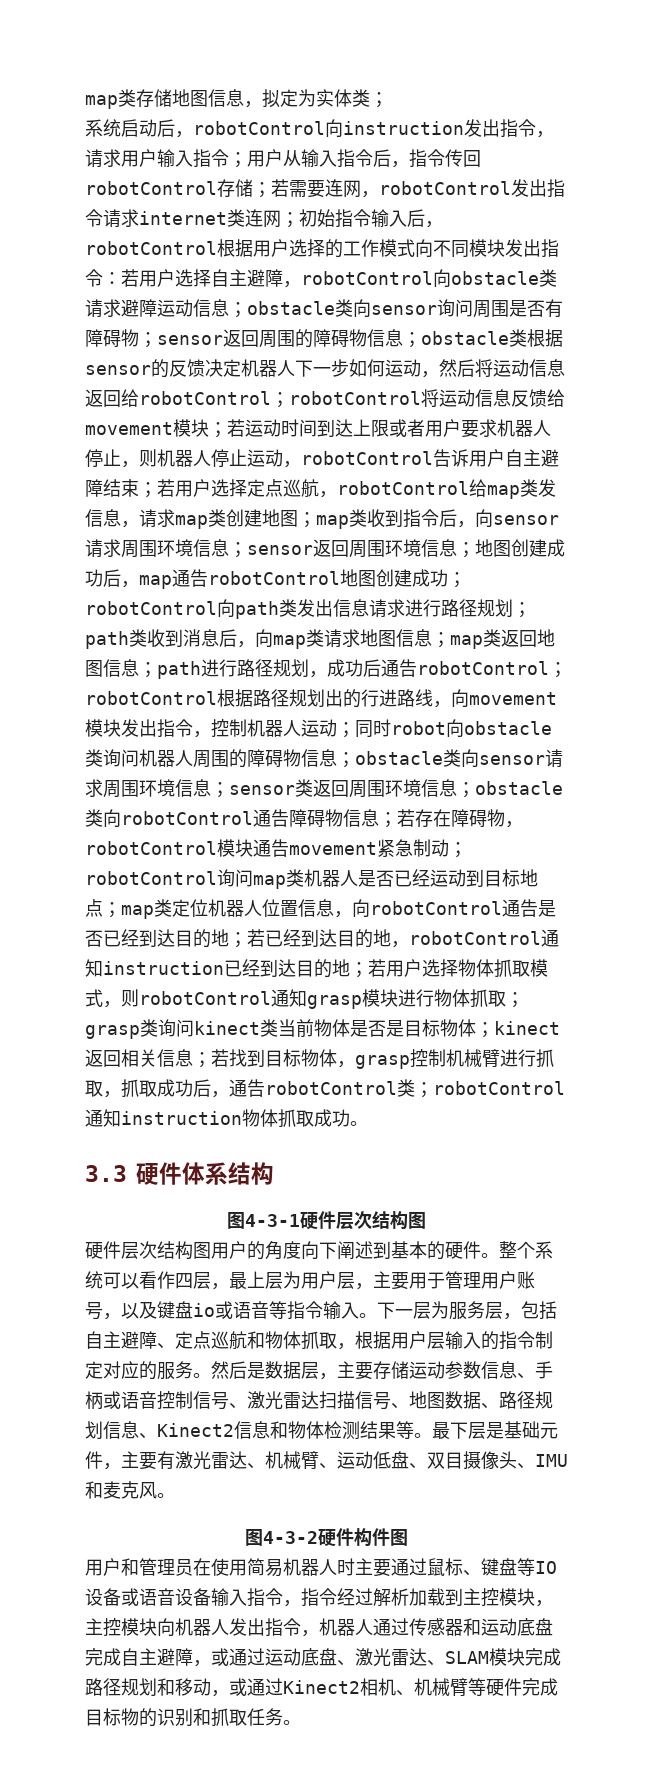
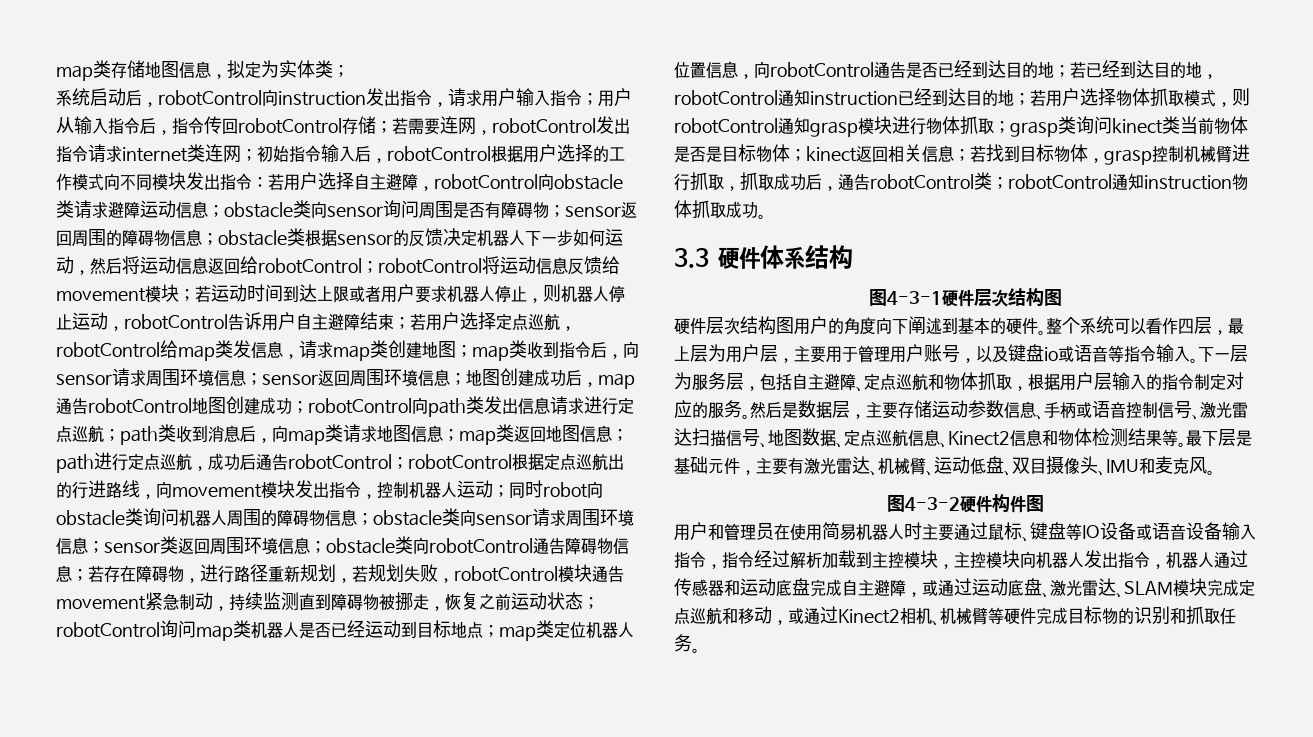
- robotControl向path类发出信息请求进行路径规划；
+ robotControl向path类发出信息请求进行定点巡航；
- path进行路径规划，成功后通告robotControl；
+ path进行定点巡航，成功后通告robotControl；
- robotControl根据路径规划出的行进路线，向movement模块发出指令，控制机器人运动；
+ robotControl根据定点巡航出的行进路线，向movement模块发出指令，控制机器人运动；
- 若存在障碍物，robotControl模块通告movement紧急制动；
+ 若存在障碍物，进行路径重新规划，若规划失败，robotControl模块通告movement紧急制动，持续监测直到障碍物被挪走，恢复之前运动状态；
- 然后是数据层，主要存储运动参数信息、手柄或语音控制信号、激光雷达扫描信号、地图数据、路径规划信息、Kinect2信息和物体检测结果等。
+ 然后是数据层，主要存储运动参数信息、手柄或语音控制信号、激光雷达扫描信号、地图数据、定点巡航信息、Kinect2信息和物体检测结果等。
- 用户和管理员在使用简易机器人时主要通过鼠标、键盘等IO设备或语音设备输入指令，指令经过解析加载到主控模块，主控模块向机器人发出指令，机器人通过传感器和运动底盘完成自主避障，或通过运动底盘、激光雷达、SLAM模块完成路径规划和移动，或通过Kinect2相机、机械臂等硬件完成目标物的识别和抓取任务。
+ 用户和管理员在使用简易机器人时主要通过鼠标、键盘等IO设备或语音设备输入指令，指令经过解析加载到主控模块，主控模块向机器人发出指令，机器人通过传感器和运动底盘完成自主避障，或通过运动底盘、激光雷达、SLAM模块完成定点巡航和移动，或通过Kinect2相机、机械臂等硬件完成目标物的识别和抓取任务。

